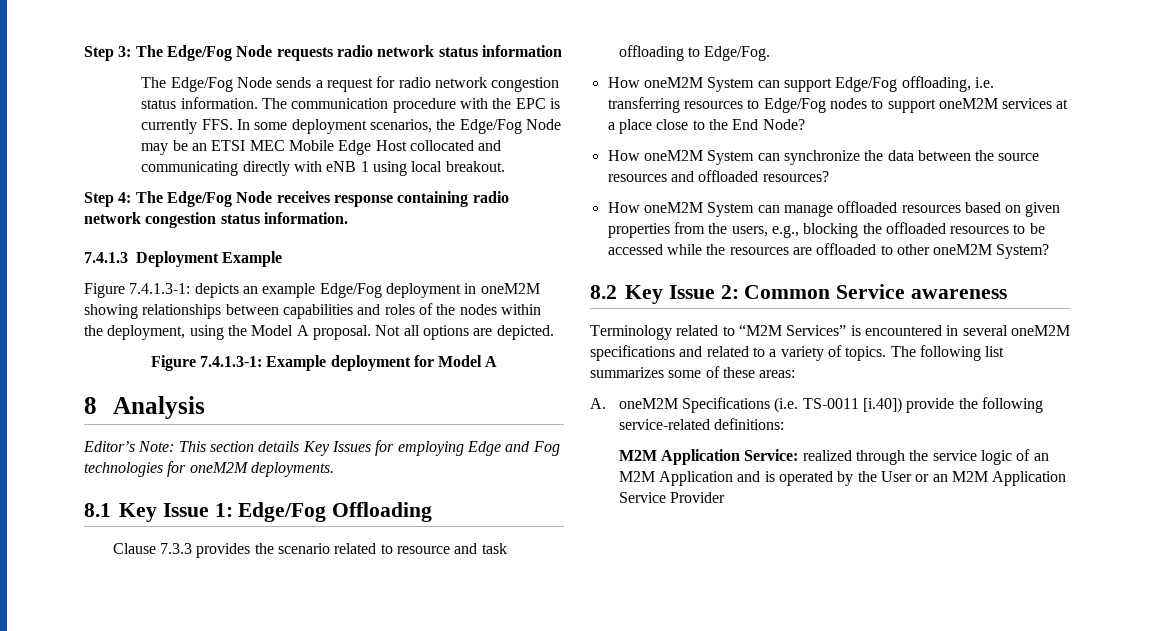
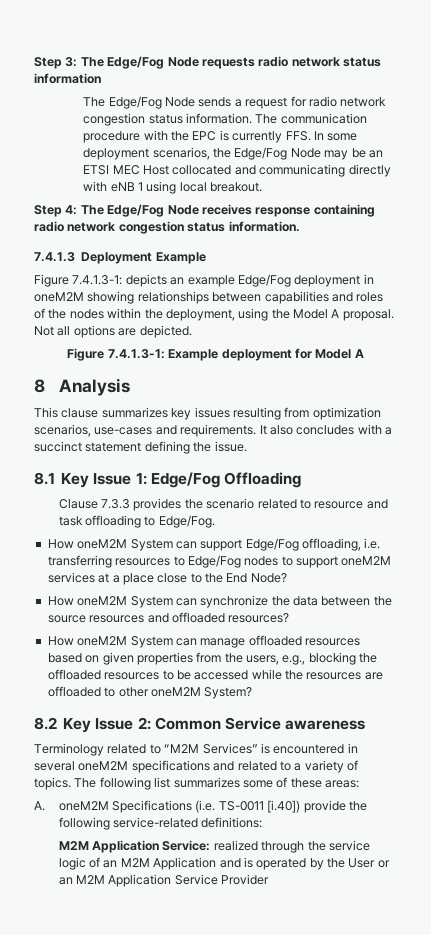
- The communication procedure with the EPC is currently FFS. In some deployment scenarios, the Edge/Fog Node may be an ETSI MEC Mobile Edge Host collocated and communicating directly with eNB 1 using local breakout.
+ The communication procedure with the EPC is currently FFS. In some deployment scenarios, the Edge/Fog Node may be an ETSI MEC Host collocated and communicating directly with eNB 1 using local breakout.
- Editor’s Note: This section details Key Issues for employing Edge and Fog technologies for oneM2M deployments.
+ This clause summarizes key issues resulting from optimization scenarios, use-cases and requirements. It also concludes with a succinct statement defining the issue.

